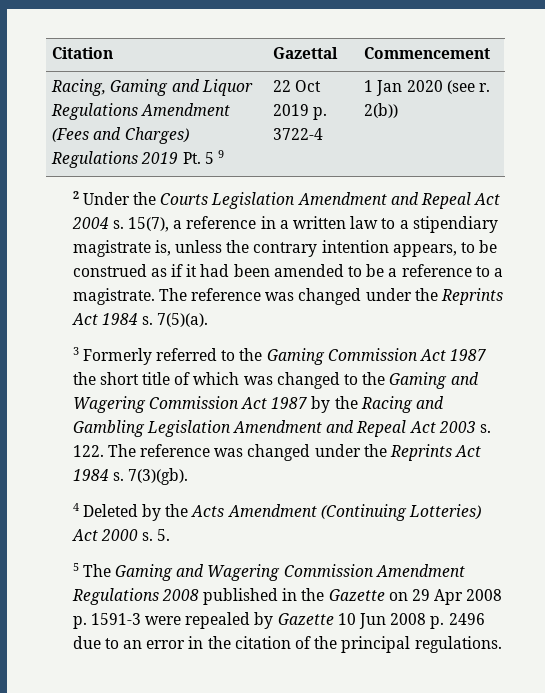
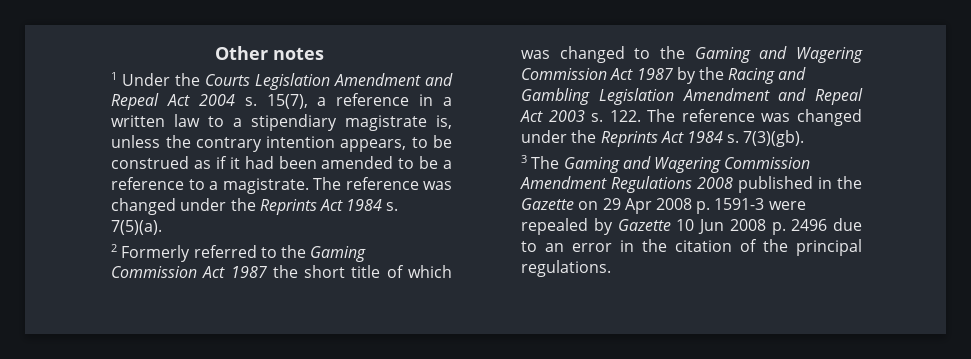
- Citation | Gazettal | Commencement
- Racing, Gaming and Liquor Regulations Amendment (Fees and Charges) Regulations 2019 Pt. 5 9 | 22 Oct 2019 p. 3722-4 | 1 Jan 2020 (see r. 2(b))
- 2 Under the Courts Legislation Amendment and Repeal Act 2004 s.
+ Other notes
+ 1 Under the Courts Legislation Amendment and Repeal Act 2004 s.
- 3 Formerly referred to the Gaming Commission Act 1987 the short title of which was changed to the Gaming and Wagering Commission Act 1987 by the Racing and Gambling Legislation Amendment and Repeal Act 2003 s.
+ 2 Formerly referred to the Gaming Commission Act 1987 the short title of which was changed to the Gaming and Wagering Commission Act 1987 by the Racing and Gambling Legislation Amendment and Repeal Act 2003 s.
- 4 Deleted by the Acts Amendment (Continuing Lotteries) Act 2000 s. 5.
- 5 The Gaming and Wagering Commission Amendment Regulations 2008 published in the Gazette on 29 Apr 2008 p. 1591-3 were repealed by Gazette 10 Jun 2008 p. 2496 due to an error in the citation of the principal regulations.
+ 3 The Gaming and Wagering Commission Amendment Regulations 2008 published in the Gazette on 29 Apr 2008 p. 1591-3 were repealed by Gazette 10 Jun 2008 p. 2496 due to an error in the citation of the principal regulations.

